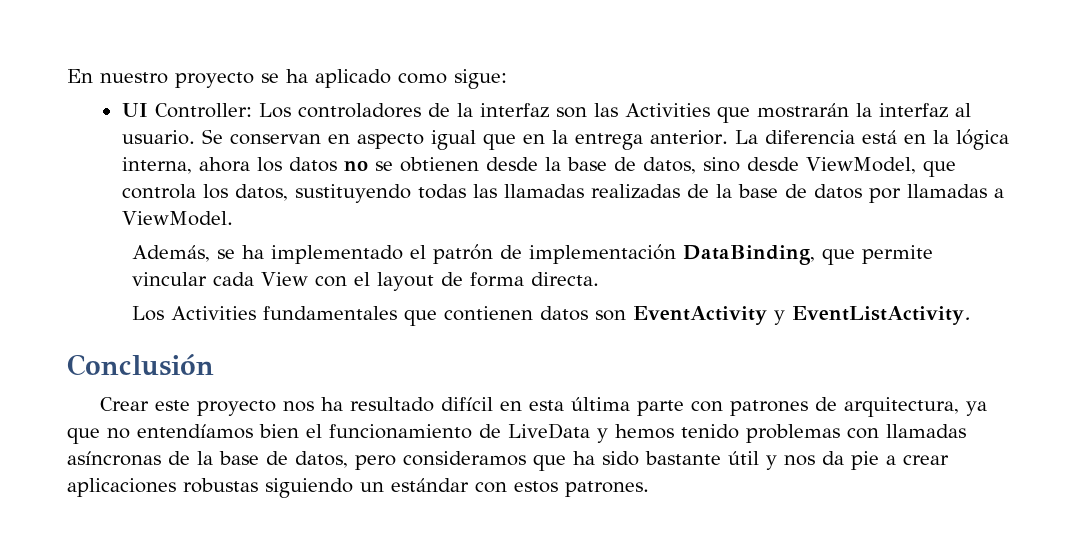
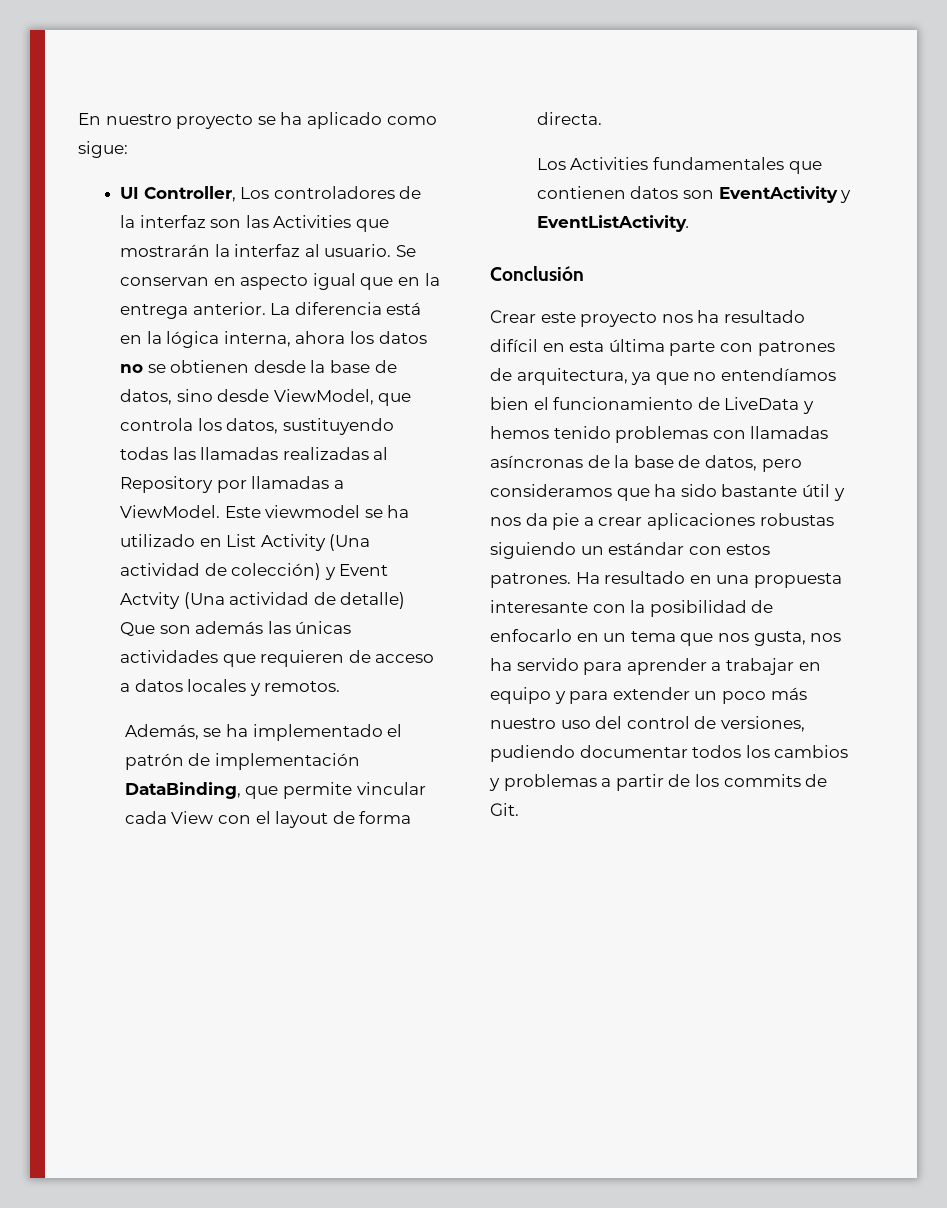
- UI Controller: Los controladores de la interfaz son las Activities que mostrarán la interfaz al usuario.
+ UI Controller, Los controladores de la interfaz son las Activities que mostrarán la interfaz al usuario.
- La diferencia está en la lógica interna, ahora los datos no se obtienen desde la base de datos, sino desde ViewModel, que controla los datos, sustituyendo todas las llamadas realizadas de la base de datos por llamadas a ViewModel.
+ La diferencia está en la lógica interna, ahora los datos no se obtienen desde la base de datos, sino desde ViewModel, que controla los datos, sustituyendo todas las llamadas realizadas al Repository por llamadas a ViewModel. Este viewmodel se ha utilizado en List Activity (Una actividad de colección) y Event Actvity (Una actividad de detalle) Que son además las únicas actividades que requieren de acceso a datos locales y remotos.
+ Ha resultado en una propuesta interesante con la posibilidad de enfocarlo en un tema que nos gusta, nos ha servido para aprender a trabajar en equipo y para extender un poco más nuestro uso del control de versiones, pudiendo documentar todos los cambios y problemas a partir de los commits de Git.

